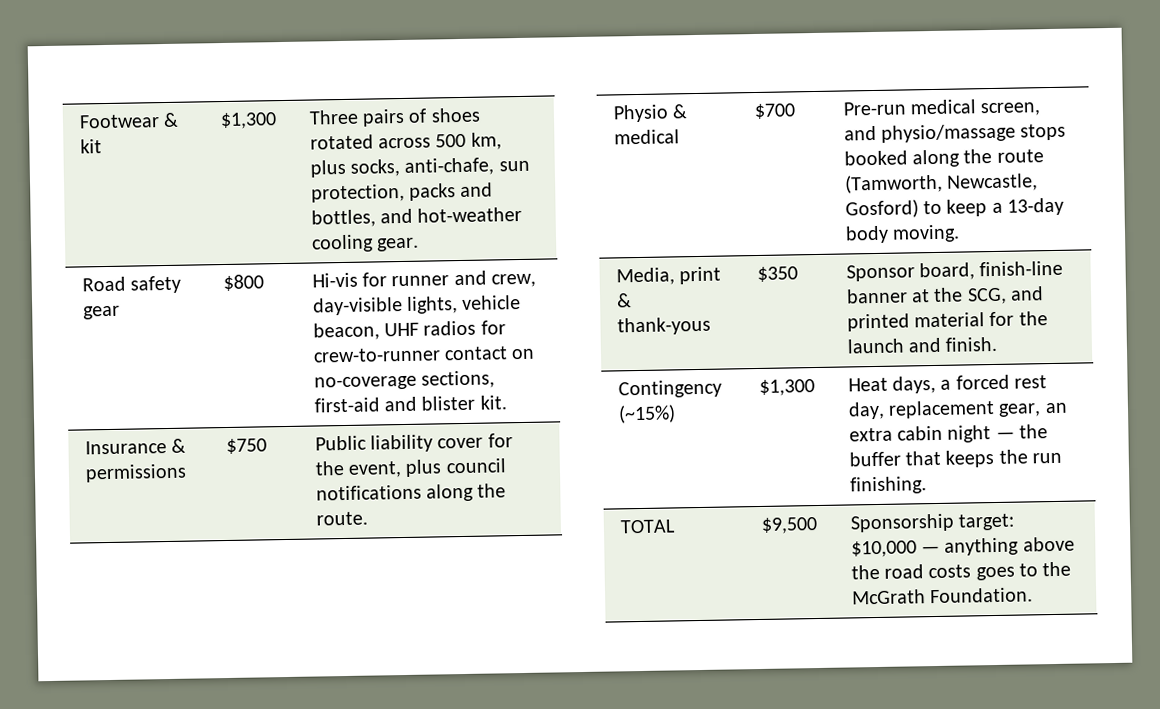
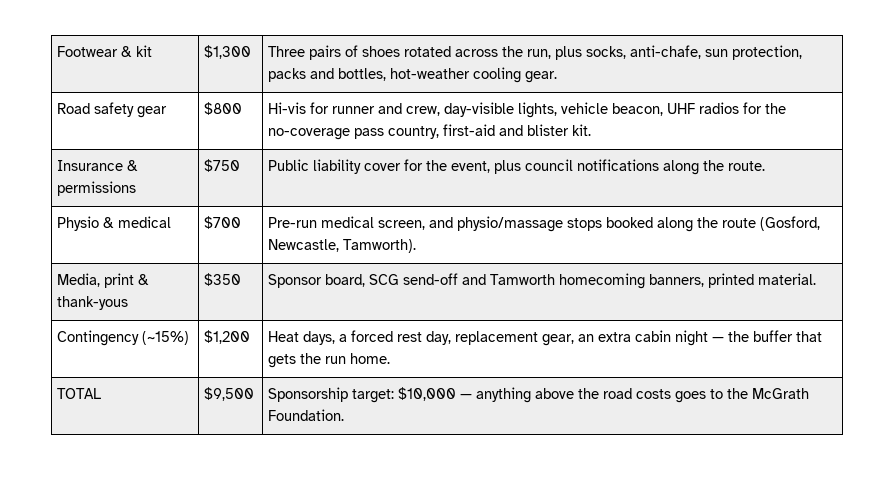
- Footwear & kit | $1,300 | Three pairs of shoes rotated across 500 km, plus socks, anti-chafe, sun protection, packs and bottles, and hot-weather cooling gear.
+ Footwear & kit | $1,300 | Three pairs of shoes rotated across the run, plus socks, anti-chafe, sun protection, packs and bottles, hot-weather cooling gear.
- Road safety gear | $800 | Hi-vis for runner and crew, day-visible lights, vehicle beacon, UHF radios for crew-to-runner contact on no-coverage sections, first-aid and blister kit.
+ Road safety gear | $800 | Hi-vis for runner and crew, day-visible lights, vehicle beacon, UHF radios for the no-coverage pass country, first-aid and blister kit.
- Physio & medical | $700 | Pre-run medical screen, and physio/massage stops booked along the route (Tamworth, Newcastle, Gosford) to keep a 13-day body moving.
+ Physio & medical | $700 | Pre-run medical screen, and physio/massage stops booked along the route (Gosford, Newcastle, Tamworth).
- Media, print & thank-yous | $350 | Sponsor board, finish-line banner at the SCG, and printed material for the launch and finish.
+ Media, print & thank-yous | $350 | Sponsor board, SCG send-off and Tamworth homecoming banners, printed material.
- Contingency (~15%) | $1,300 | Heat days, a forced rest day, replacement gear, an extra cabin night — the buffer that keeps the run finishing.
+ Contingency (~15%) | $1,200 | Heat days, a forced rest day, replacement gear, an extra cabin night — the buffer that gets the run home.

